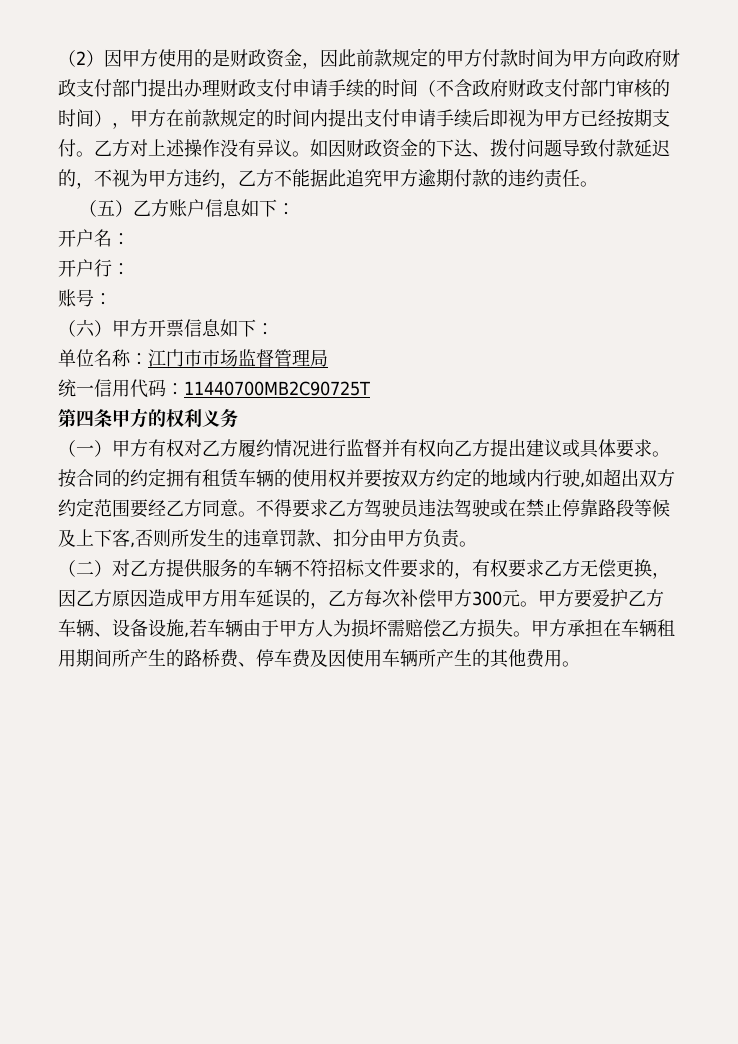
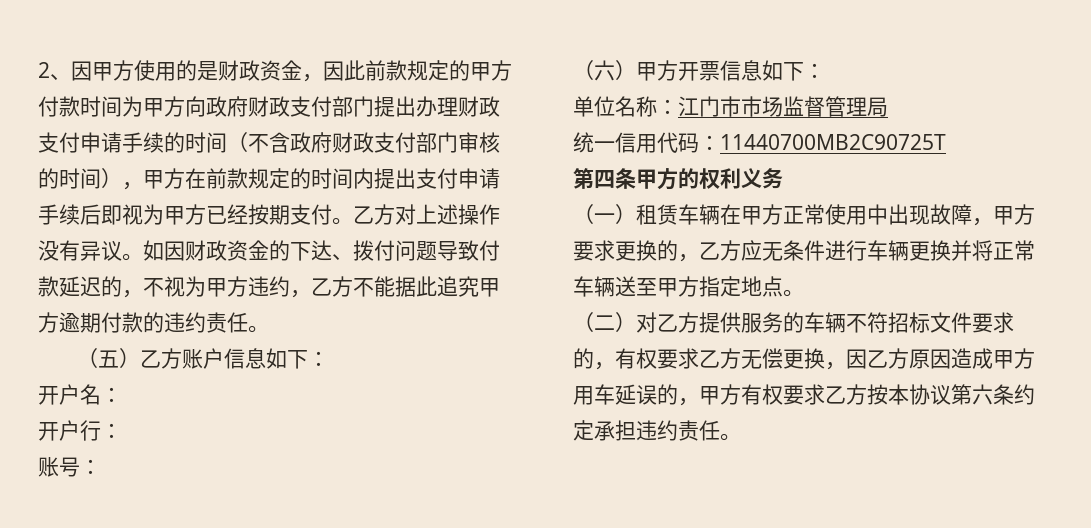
- （2）因甲方使用的是财政资金，因此前款规定的甲方付款时间为甲方向政府财政支付部门提出办理财政支付申请手续的时间（不含政府财政支付部门审核的时间），甲方在前款规定的时间内提出支付申请手续后即视为甲方已经按期支付。
+ 2、因甲方使用的是财政资金，因此前款规定的甲方付款时间为甲方向政府财政支付部门提出办理财政支付申请手续的时间（不含政府财政支付部门审核的时间），甲方在前款规定的时间内提出支付申请手续后即视为甲方已经按期支付。
- （一）甲方有权对乙方履约情况进行监督并有权向乙方提出建议或具体要求。按合同的约定拥有租赁车辆的使用权并要按双方约定的地域内行驶,如超出双方约定范围要经乙方同意。不得要求乙方驾驶员违法驾驶或在禁止停靠路段等候及上下客,否则所发生的违章罚款、扣分由甲方负责。
+ （一）租赁车辆在甲方正常使用中出现故障，甲方要求更换的，乙方应无条件进行车辆更换并将正常车辆送至甲方指定地点。
- （二）对乙方提供服务的车辆不符招标文件要求的，有权要求乙方无偿更换，因乙方原因造成甲方用车延误的，乙方每次补偿甲方300元。甲方要爱护乙方车辆、设备设施,若车辆由于甲方人为损坏需赔偿乙方损失。甲方承担在车辆租用期间所产生的路桥费、停车费及因使用车辆所产生的其他费用。
+ （二）对乙方提供服务的车辆不符招标文件要求的，有权要求乙方无偿更换，因乙方原因造成甲方用车延误的，甲方有权要求乙方按本协议第六条约定承担违约责任。

